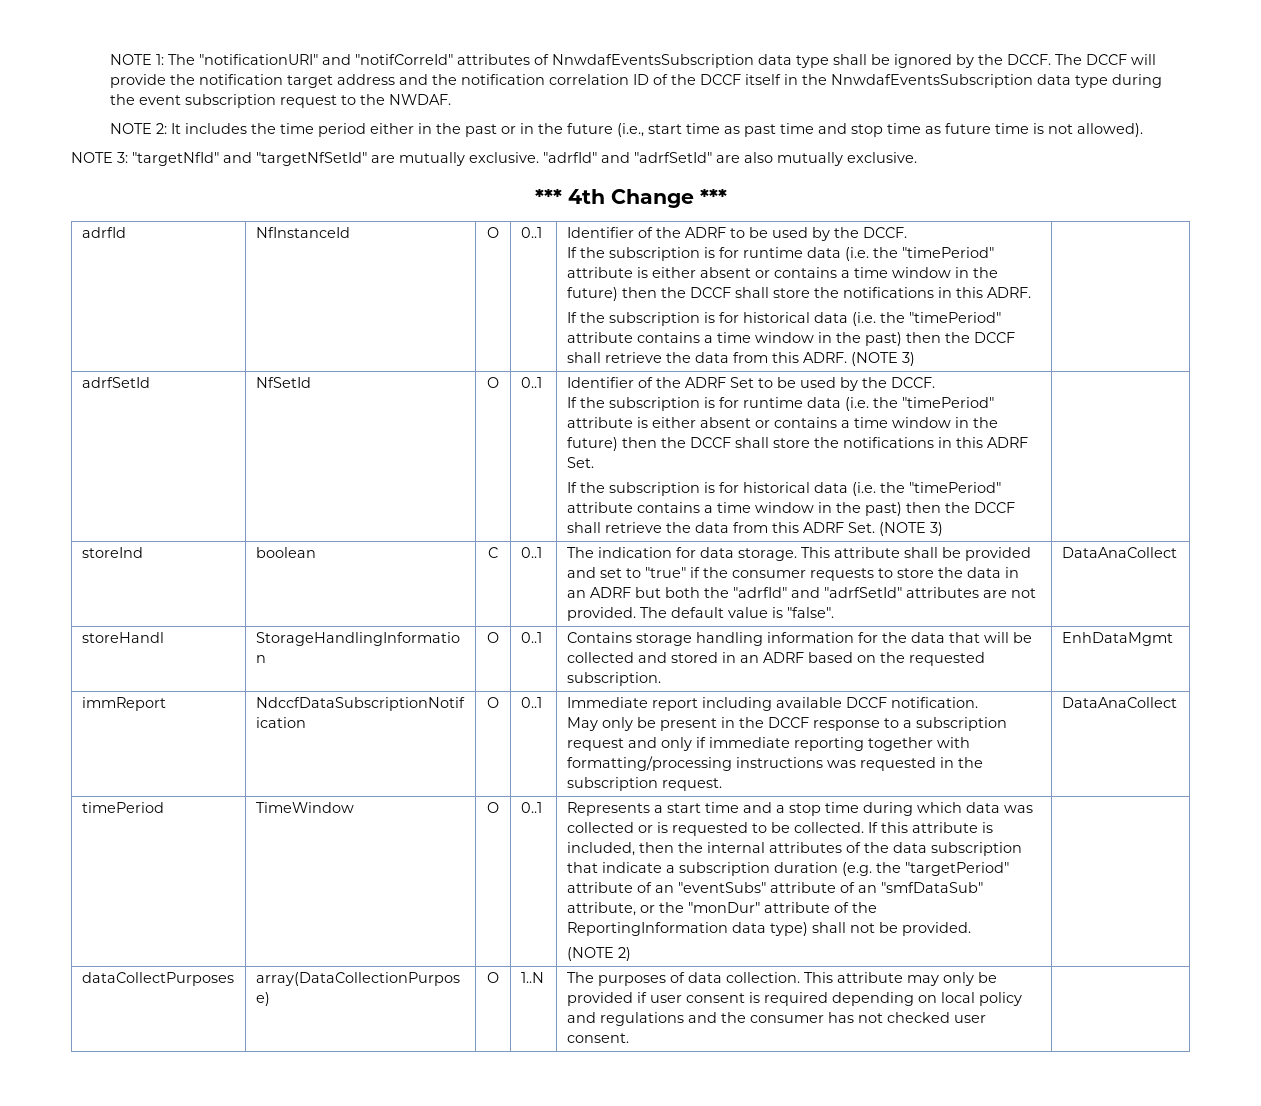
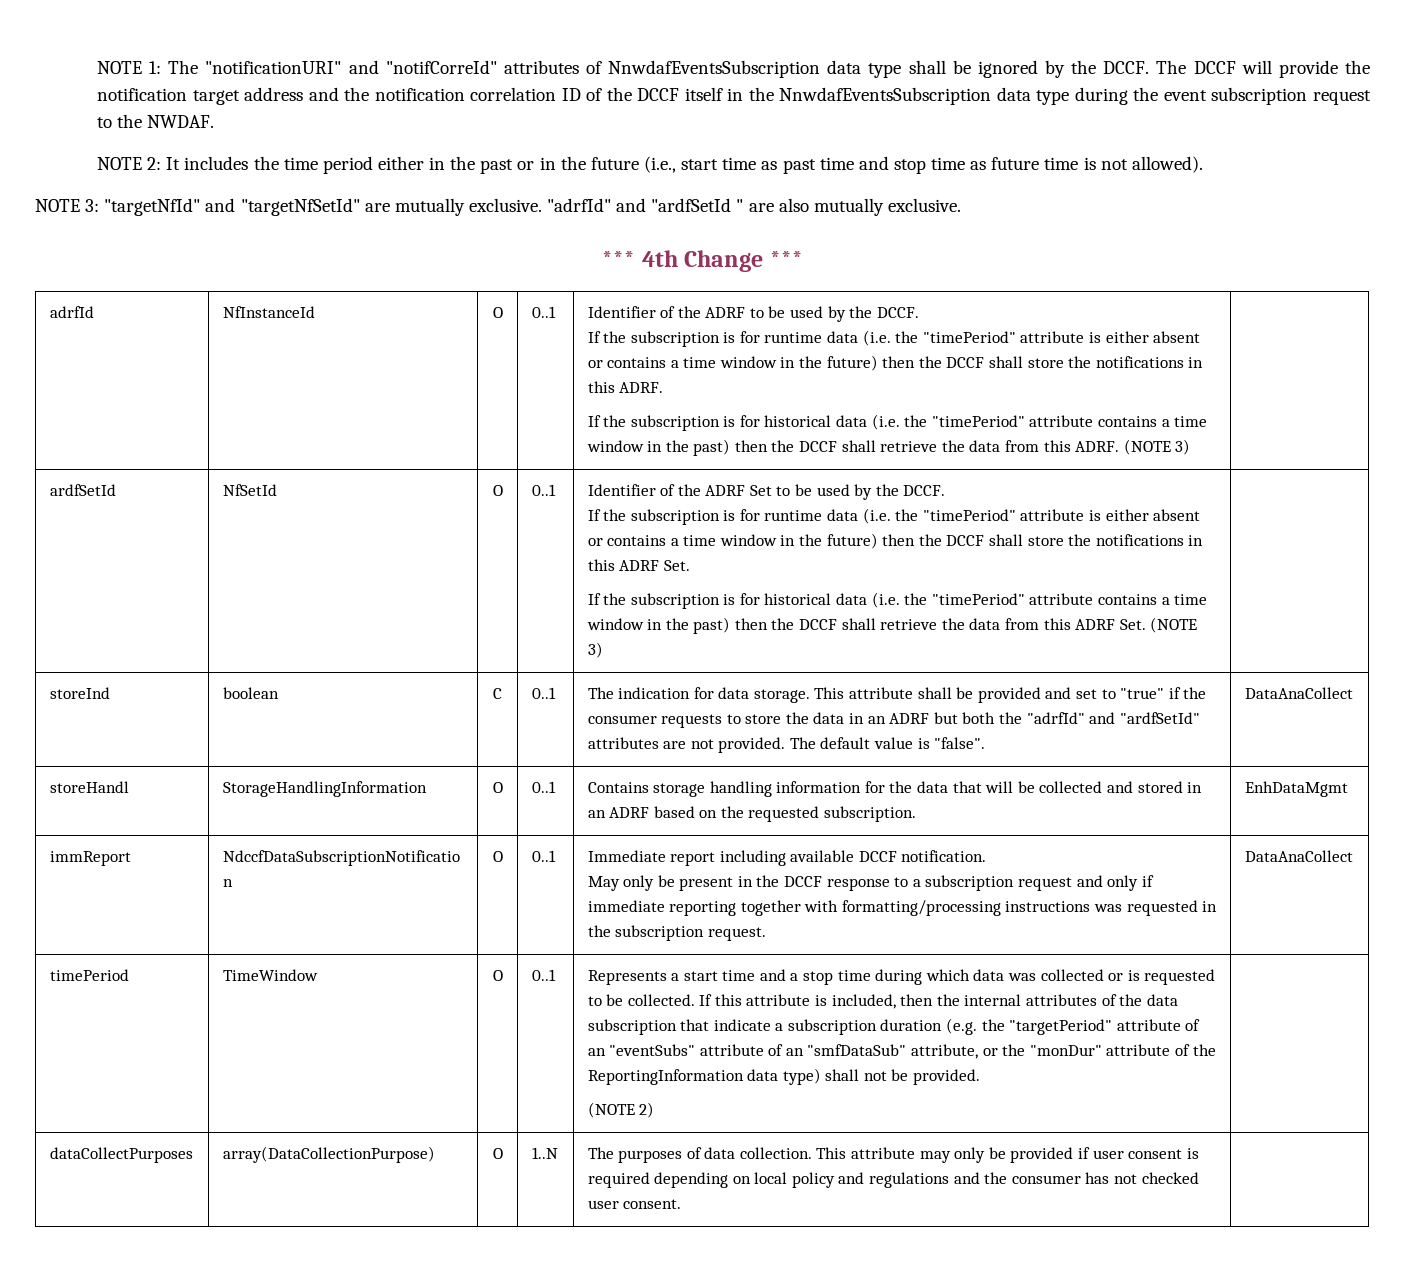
- "adrfId" and "adrfSetId" are also mutually exclusive.
+ "adrfId" and "ardfSetId " are also mutually exclusive.
- adrfSetId
+ ardfSetId
- This attribute shall be provided and set to "true" if the consumer requests to store the data in an ADRF but both the "adrfId" and "adrfSetId" attributes are not provided.
+ This attribute shall be provided and set to "true" if the consumer requests to store the data in an ADRF but both the "adrfId" and "ardfSetId" attributes are not provided.

